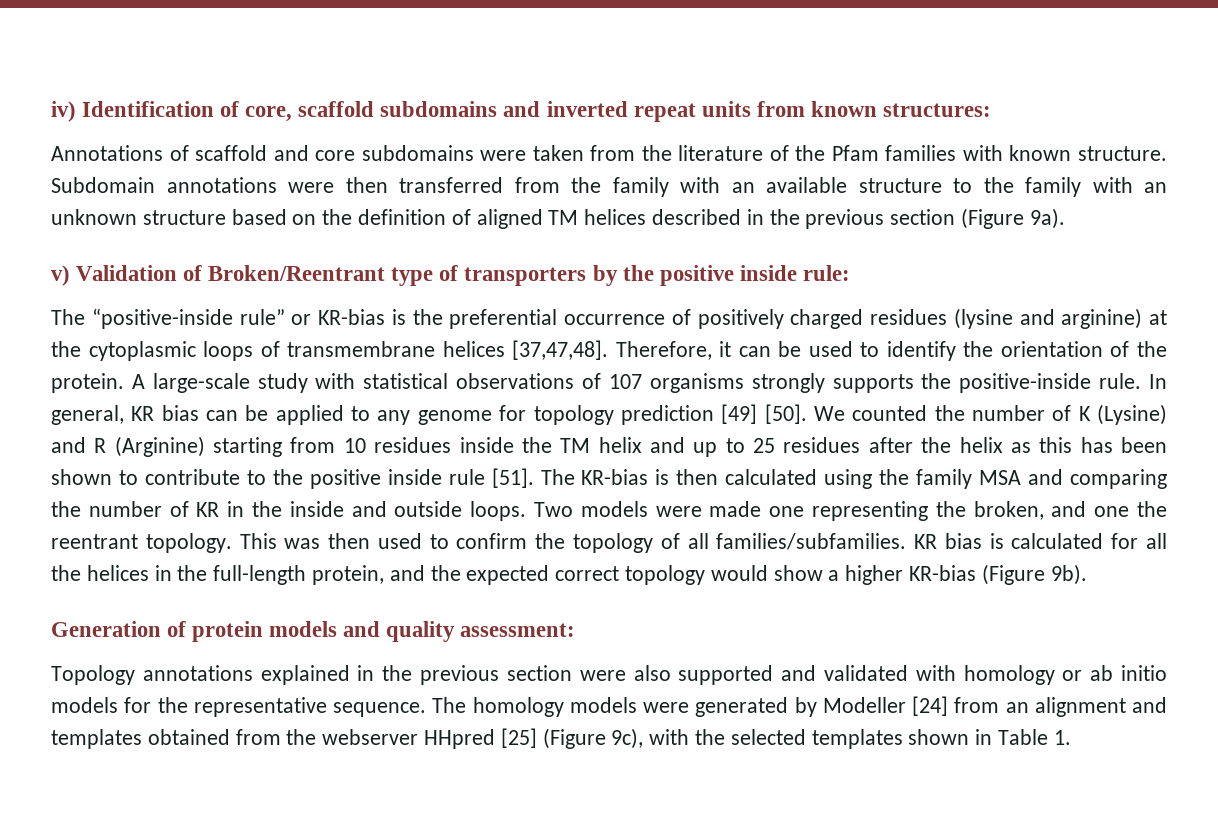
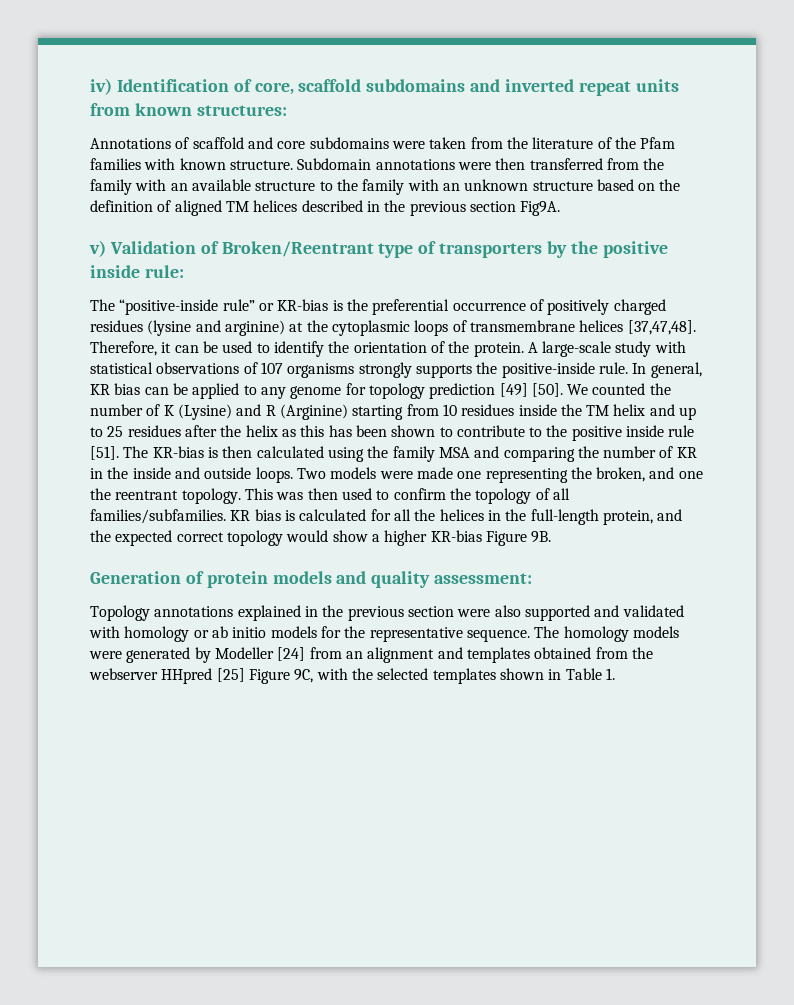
- Subdomain annotations were then transferred from the family with an available structure to the family with an unknown structure based on the definition of aligned TM helices described in the previous section (Figure 9a).
+ Subdomain annotations were then transferred from the family with an available structure to the family with an unknown structure based on the definition of aligned TM helices described in the previous section Fig9A.
- KR bias is calculated for all the helices in the full-length protein, and the expected correct topology would show a higher KR-bias (Figure 9b).
+ KR bias is calculated for all the helices in the full-length protein, and the expected correct topology would show a higher KR-bias Figure 9B.
- The homology models were generated by Modeller [24] from an alignment and templates obtained from the webserver HHpred [25] (Figure 9c), with the selected templates shown in Table 1.
+ The homology models were generated by Modeller [24] from an alignment and templates obtained from the webserver HHpred [25] Figure 9C, with the selected templates shown in Table 1.

